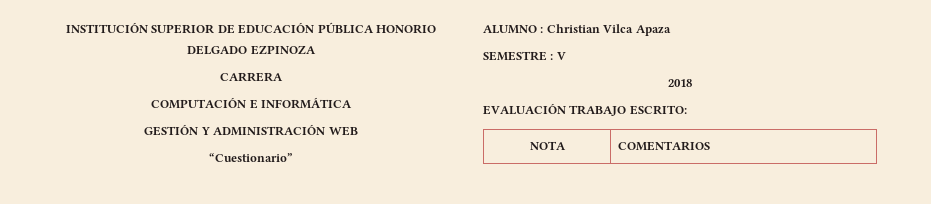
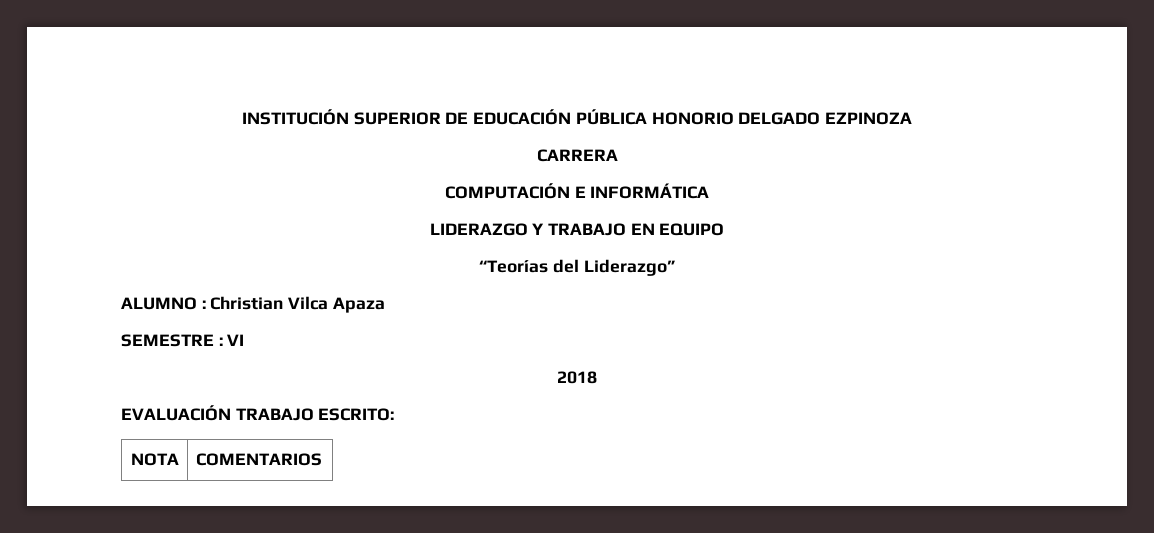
- GESTIÓN Y ADMINISTRACIÓN WEB
- “Cuestionario”
+ LIDERAZGO Y TRABAJO EN EQUIPO
+ “Teorías del Liderazgo”
- SEMESTRE : V
+ SEMESTRE : VI

